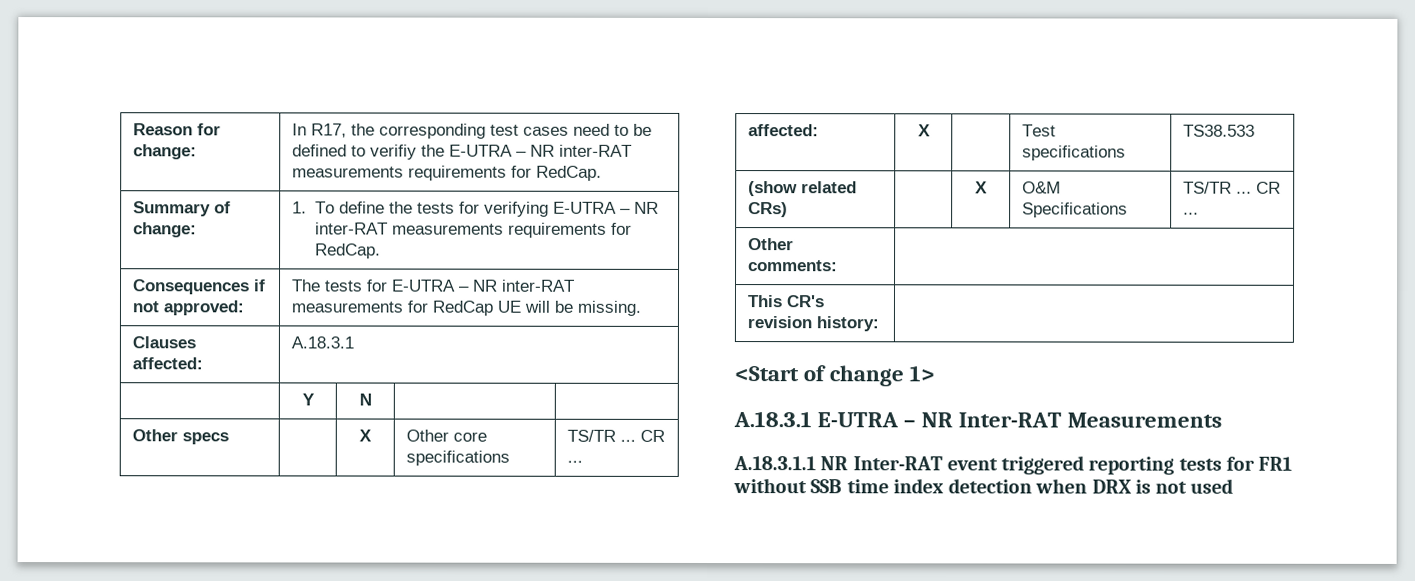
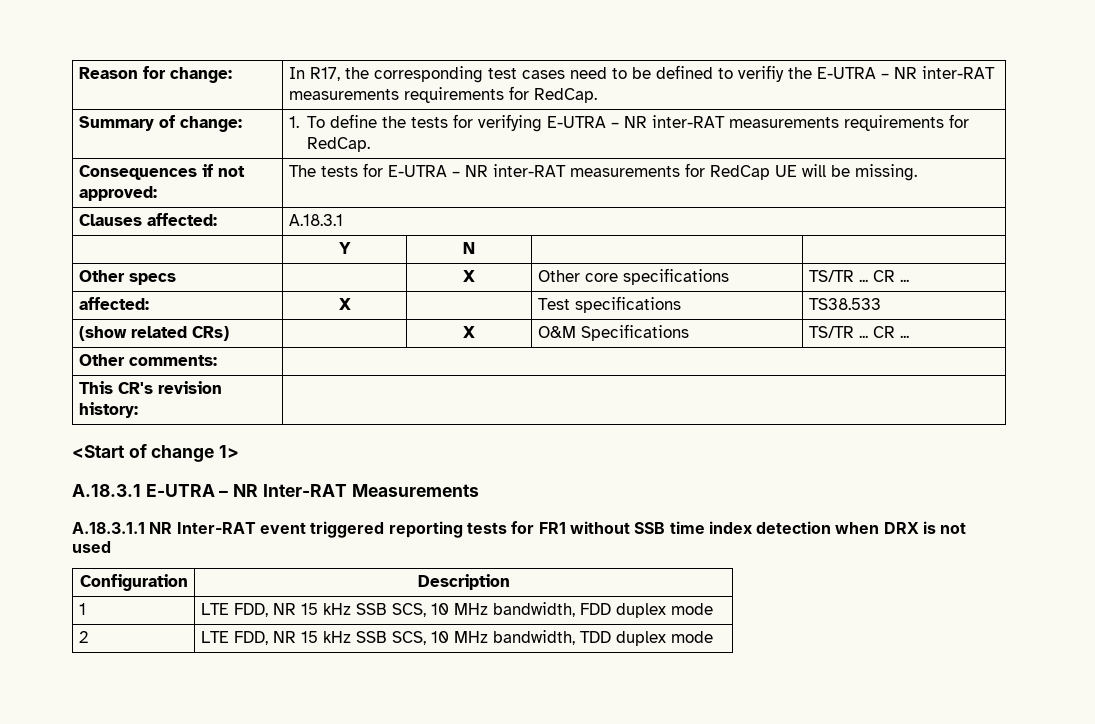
+ Configuration | Description
+ 1 | LTE FDD, NR 15 kHz SSB SCS, 10 MHz bandwidth, FDD duplex mode
+ 2 | LTE FDD, NR 15 kHz SSB SCS, 10 MHz bandwidth, TDD duplex mode

